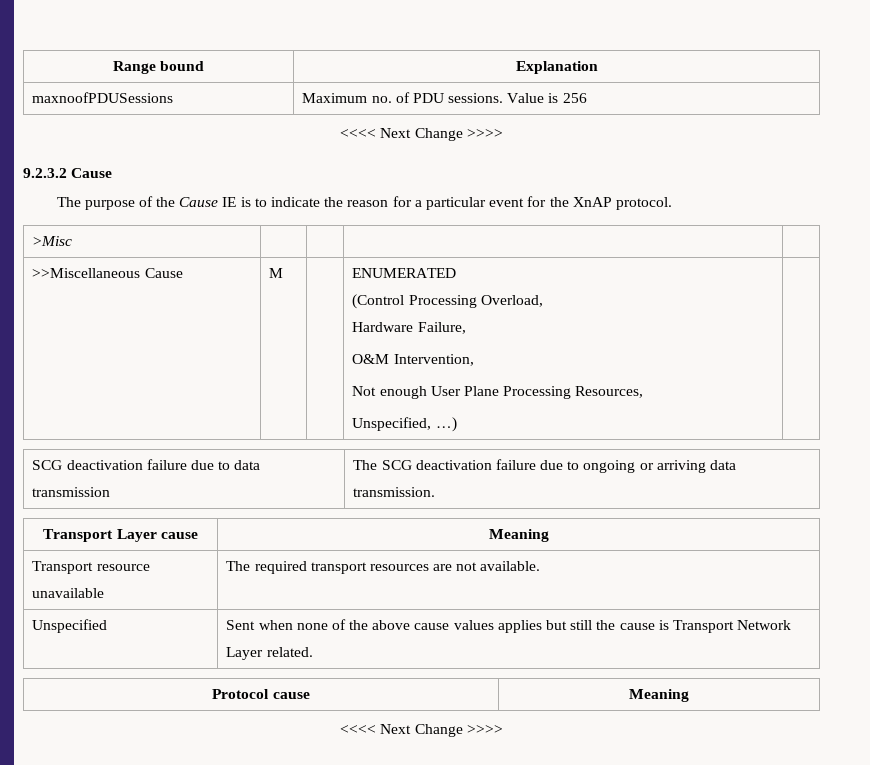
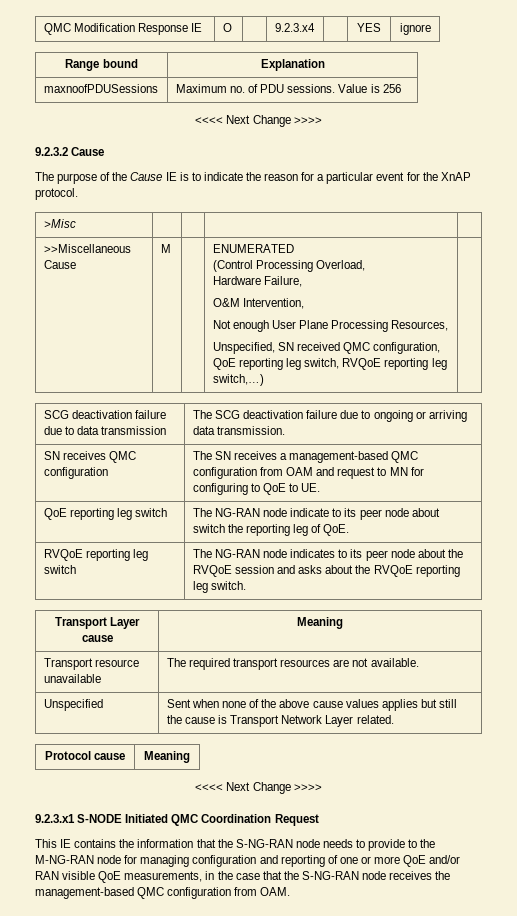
+ QMC Modification Response IE | O | | 9.2.3.x4 | | YES | ignore
  >>Miscellaneous Cause | M | | ENUMERATED
  (Control Processing Overload,
  Hardware Failure,
  O&M Intervention,
  Not enough User Plane Processing Resources,
- Unspecified, …) |
+ Unspecified, SN received QMC configuration, QoE reporting leg switch, RVQoE reporting leg switch,…) |
+ SN receives QMC configuration | The SN receives a management-based QMC configuration from OAM and request to MN for configuring to QoE to UE.
+ QoE reporting leg switch | The NG-RAN node indicate to its peer node about switch the reporting leg of QoE.
+ RVQoE reporting leg switch | The NG-RAN node indicates to its peer node about the RVQoE session and asks about the RVQoE reporting leg switch.
+ 9.2.3.x1 S-NODE Initiated QMC Coordination Request
+ This IE contains the information that the S-NG-RAN node needs to provide to the M-NG-RAN node for managing configuration and reporting of one or more QoE and/or RAN visible QoE measurements, in the case that the S-NG-RAN node receives the management-based QMC configuration from OAM.

